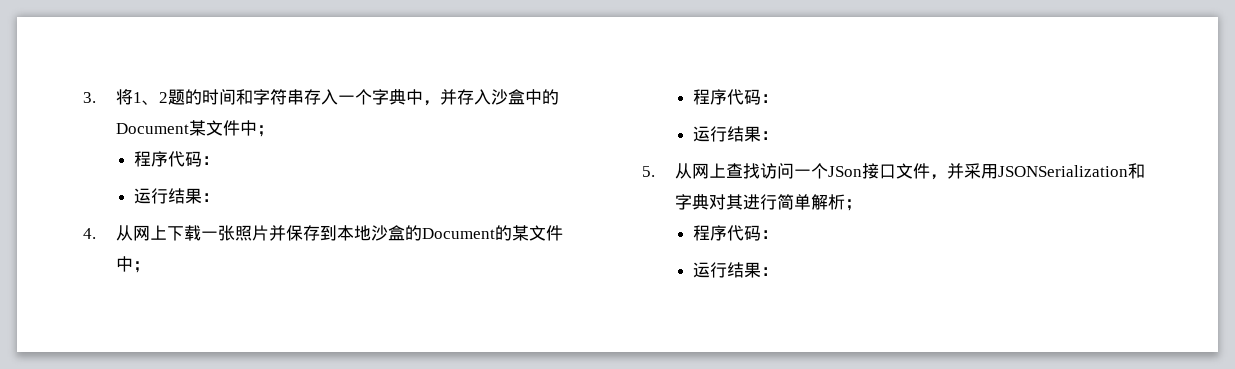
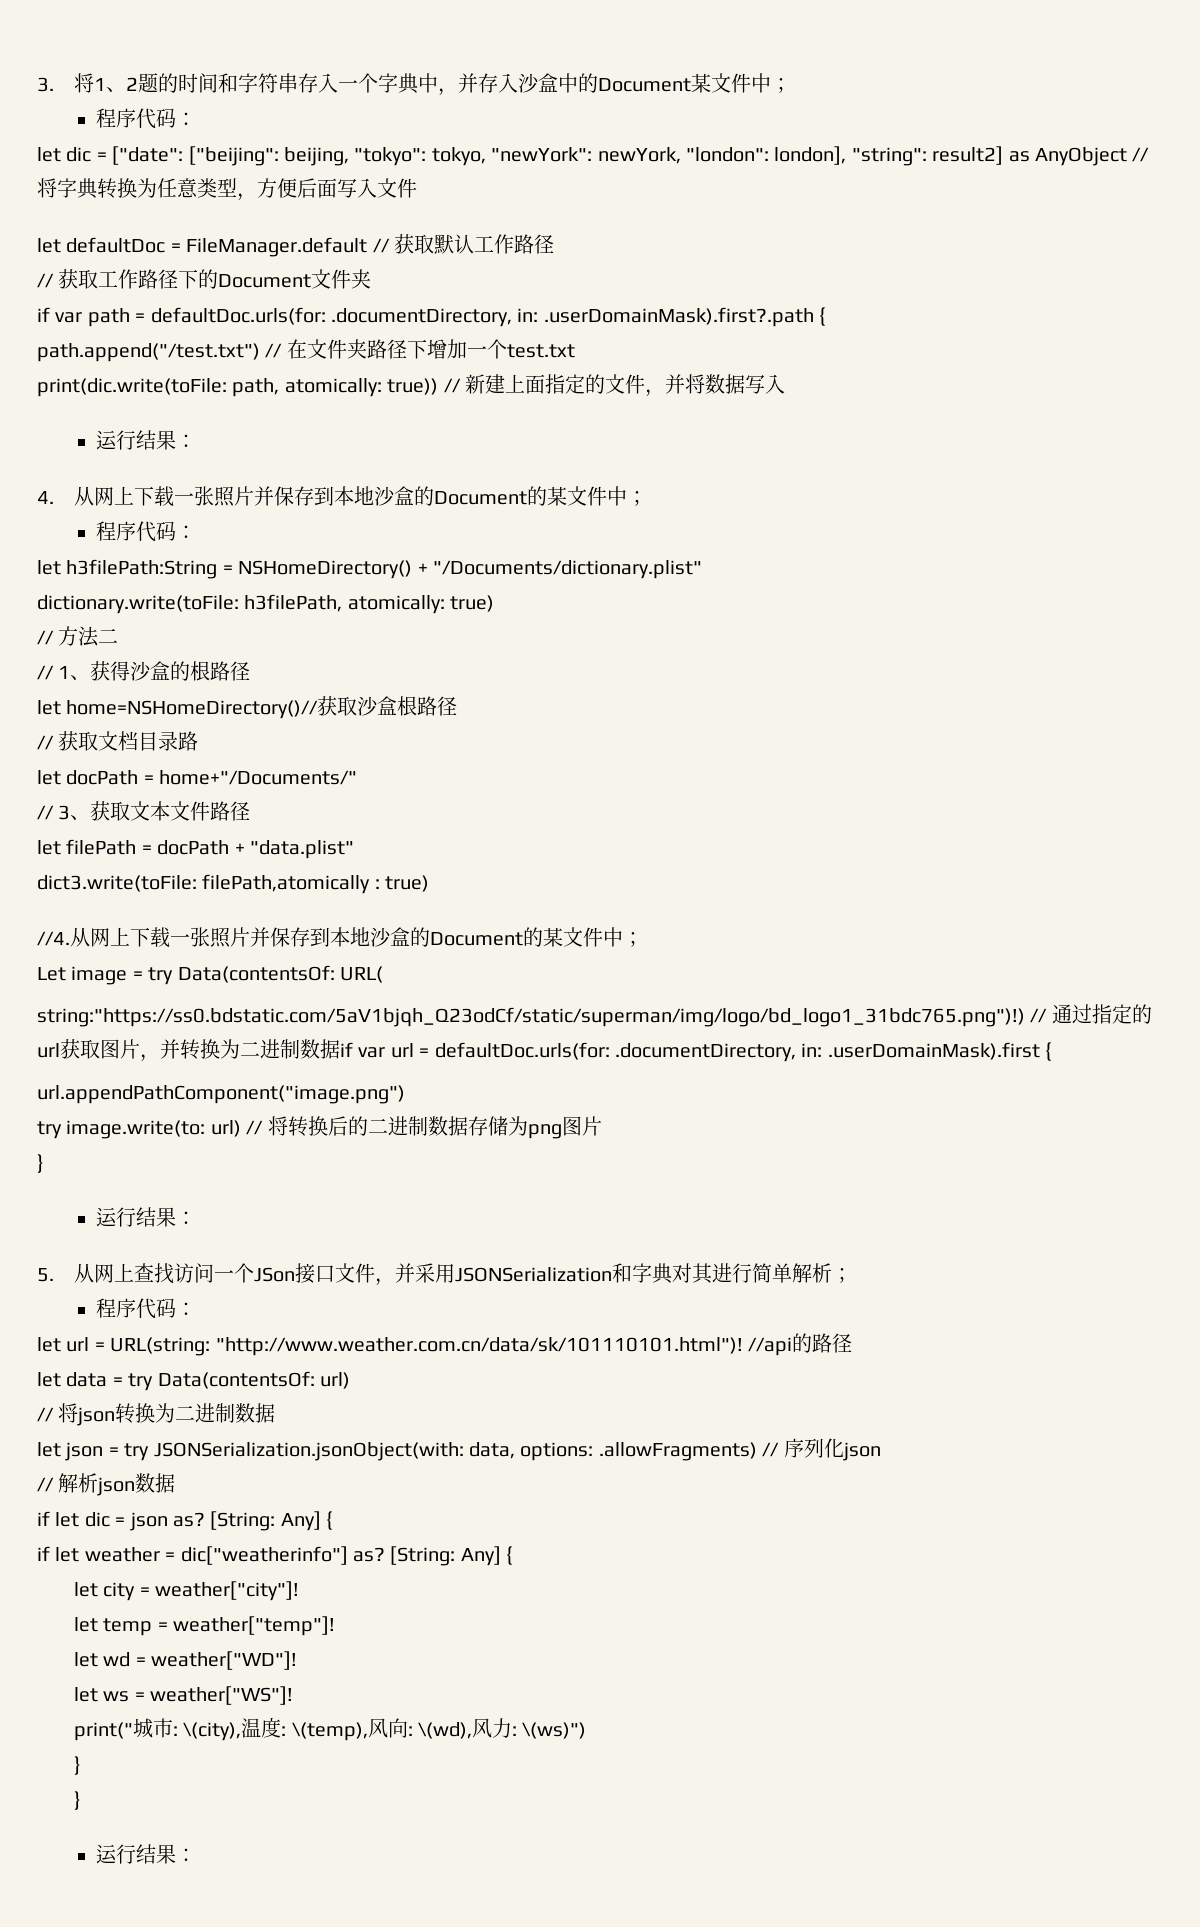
+ let dic = ["date": ["beijing": beijing, "tokyo": tokyo, "newYork": newYork, "london": london], "string": result2] as AnyObject // 将字典转换为任意类型，方便后面写入文件
+ let defaultDoc = FileManager.default // 获取默认工作路径
+ // 获取工作路径下的Document文件夹
+ if var path = defaultDoc.urls(for: .documentDirectory, in: .userDomainMask).first?.path {
+ path.append("/test.txt") // 在文件夹路径下增加一个test.txt
+ print(dic.write(toFile: path, atomically: true)) // 新建上面指定的文件，并将数据写入
+ let h3filePath:String = NSHomeDirectory() + "/Documents/dictionary.plist"
+ dictionary.write(toFile: h3filePath, atomically: true)
+ // 方法二
+ // 1、获得沙盒的根路径
+ let home=NSHomeDirectory()//获取沙盒根路径
+ // 获取文档目录路
+ let docPath = home+"/Documents/"
+ // 3、获取文本文件路径
+ let filePath = docPath + "data.plist"
+ dict3.write(toFile: filePath,atomically : true)
+ //4.从网上下载一张照片并保存到本地沙盒的Document的某文件中；
+ Let image = try Data(contentsOf: URL(
+ string:"https://ss0.bdstatic.com/5aV1bjqh_Q23odCf/static/superman/img/logo/bd_logo1_31bdc765.png")!) // 通过指定的url获取图片，并转换为二进制数据if var url = defaultDoc.urls(for: .documentDirectory, in: .userDomainMask).first {
+ url.appendPathComponent("image.png")
+ try image.write(to: url) // 将转换后的二进制数据存储为png图片
+ }
+ let url = URL(string: "http://www.weather.com.cn/data/sk/101110101.html")! //api的路径
+ let data = try Data(contentsOf: url)
+ // 将json转换为二进制数据
+ let json = try JSONSerialization.jsonObject(with: data, options: .allowFragments) // 序列化json
+ // 解析json数据
+ if let dic = json as? [String: Any] {
+ if let weather = dic["weatherinfo"] as? [String: Any] {
+ let city = weather["city"]!
+ let temp = weather["temp"]!
+ let wd = weather["WD"]!
+ let ws = weather["WS"]!
+ print("城市: \(city),温度: \(temp),风向: \(wd),风力: \(ws)")
+ }
+ }

